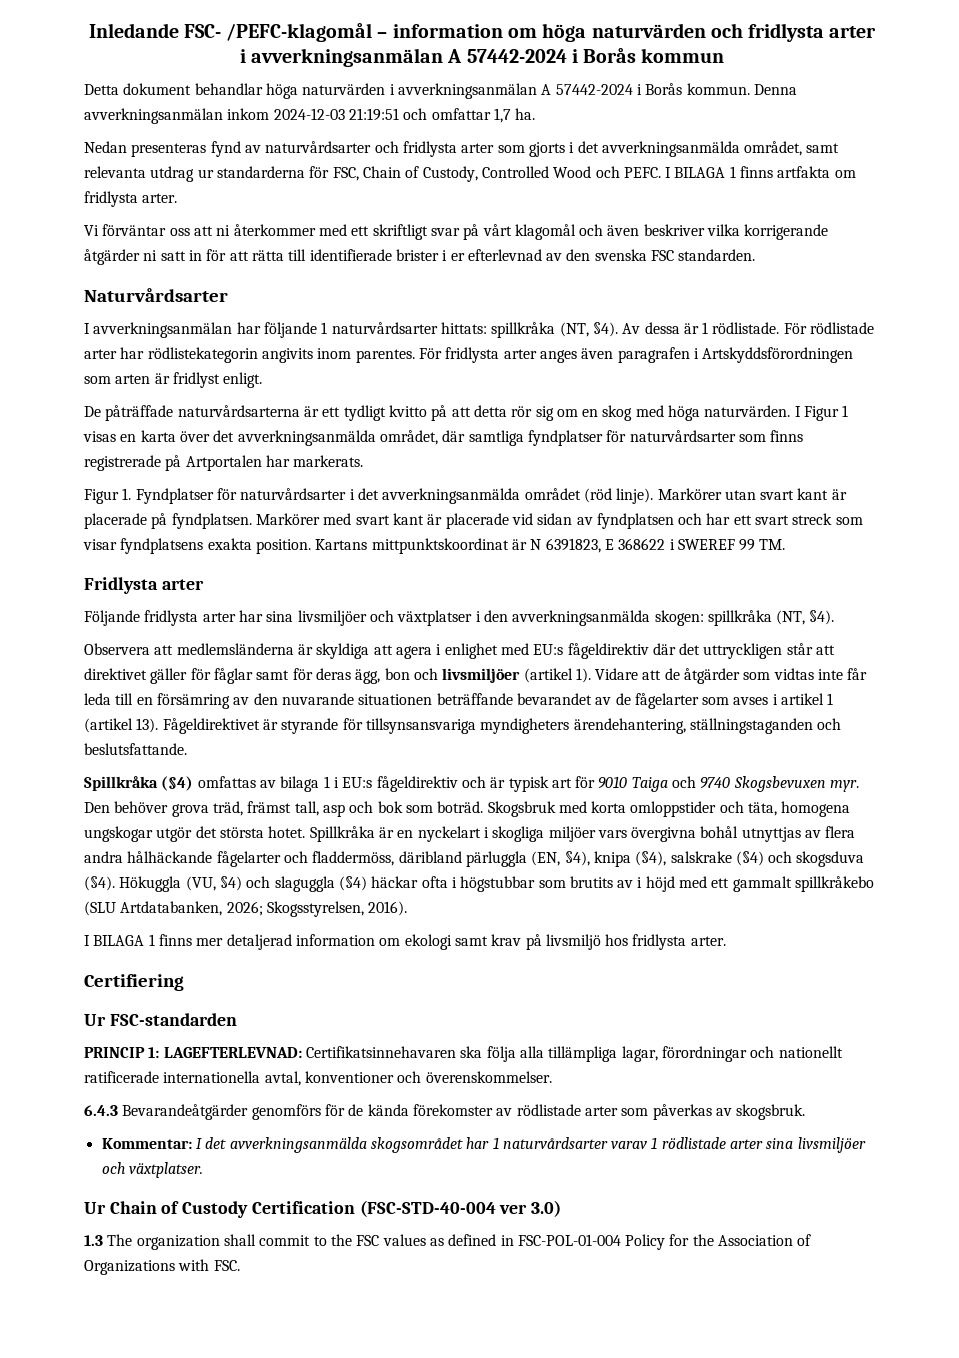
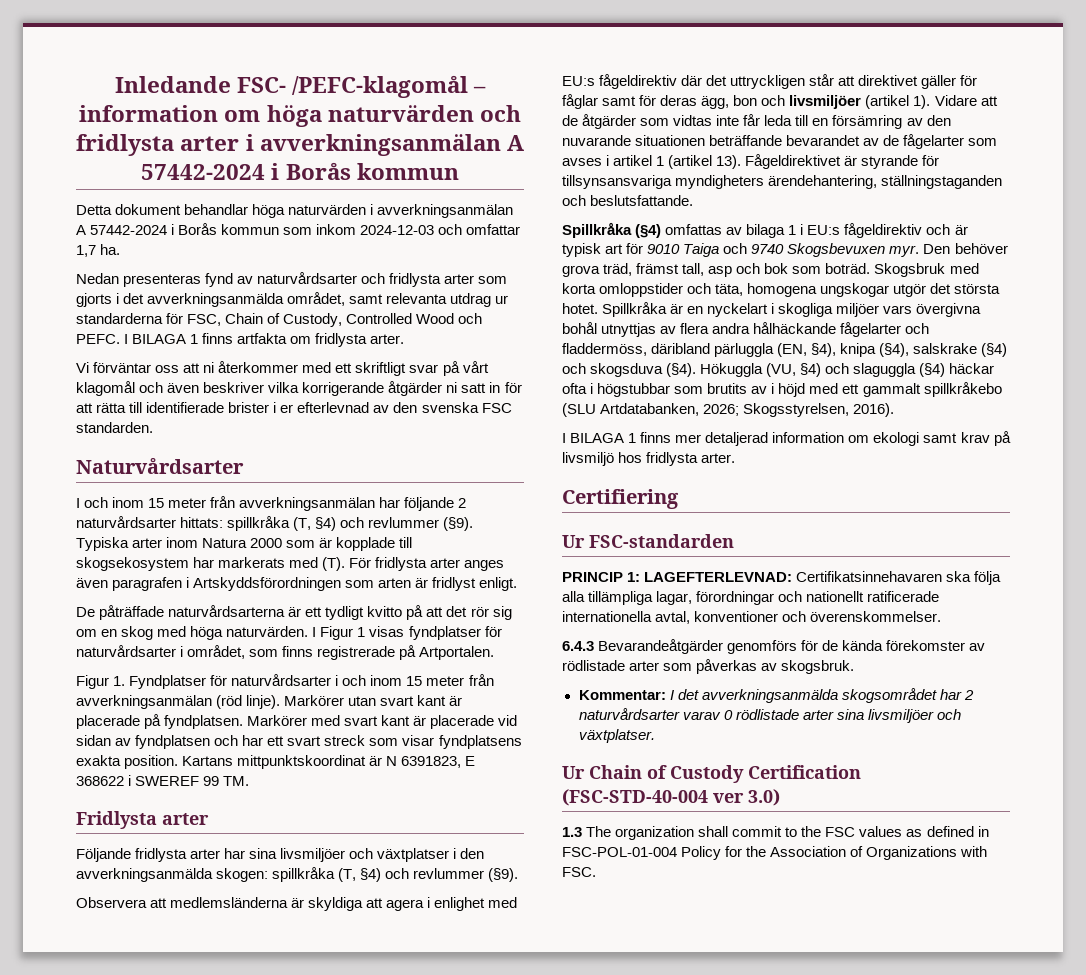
- Detta dokument behandlar höga naturvärden i avverkningsanmälan A 57442-2024 i Borås kommun. Denna avverkningsanmälan inkom 2024-12-03 21:19:51 och omfattar 1,7 ha.
+ Detta dokument behandlar höga naturvärden i avverkningsanmälan A 57442-2024 i Borås kommun som inkom 2024-12-03 och omfattar 1,7 ha.
- I avverkningsanmälan har följande 1 naturvårdsarter hittats: spillkråka (NT, §4). Av dessa är 1 rödlistade. För rödlistade arter har rödlistekategorin angivits inom parentes. För fridlysta arter anges även paragrafen i Artskyddsförordningen som arten är fridlyst enligt.
+ I och inom 15 meter från avverkningsanmälan har följande 2 naturvårdsarter hittats: spillkråka (T, §4) och revlummer (§9). Typiska arter inom Natura 2000 som är kopplade till skogsekosystem har markerats med (T). För fridlysta arter anges även paragrafen i Artskyddsförordningen som arten är fridlyst enligt.
- De påträffade naturvårdsarterna är ett tydligt kvitto på att detta rör sig om en skog med höga naturvärden.
+ De påträffade naturvårdsarterna är ett tydligt kvitto på att det rör sig om en skog med höga naturvärden.
- I Figur 1 visas en karta över det avverkningsanmälda området, där samtliga fyndplatser för naturvårdsarter som finns registrerade på Artportalen har markerats.
+ I Figur 1 visas fyndplatser för naturvårdsarter i området, som finns registrerade på Artportalen.
- Figur 1. Fyndplatser för naturvårdsarter i det avverkningsanmälda området (röd linje).
+ Figur 1. Fyndplatser för naturvårdsarter i och inom 15 meter från avverkningsanmälan (röd linje).
- Följande fridlysta arter har sina livsmiljöer och växtplatser i den avverkningsanmälda skogen: spillkråka (NT, §4).
+ Följande fridlysta arter har sina livsmiljöer och växtplatser i den avverkningsanmälda skogen: spillkråka (T, §4) och revlummer (§9).
- Kommentar: I det avverkningsanmälda skogsområdet har 1 naturvårdsarter varav 1 rödlistade arter sina livsmiljöer och växtplatser.
+ Kommentar: I det avverkningsanmälda skogsområdet har 2 naturvårdsarter varav 0 rödlistade arter sina livsmiljöer och växtplatser.

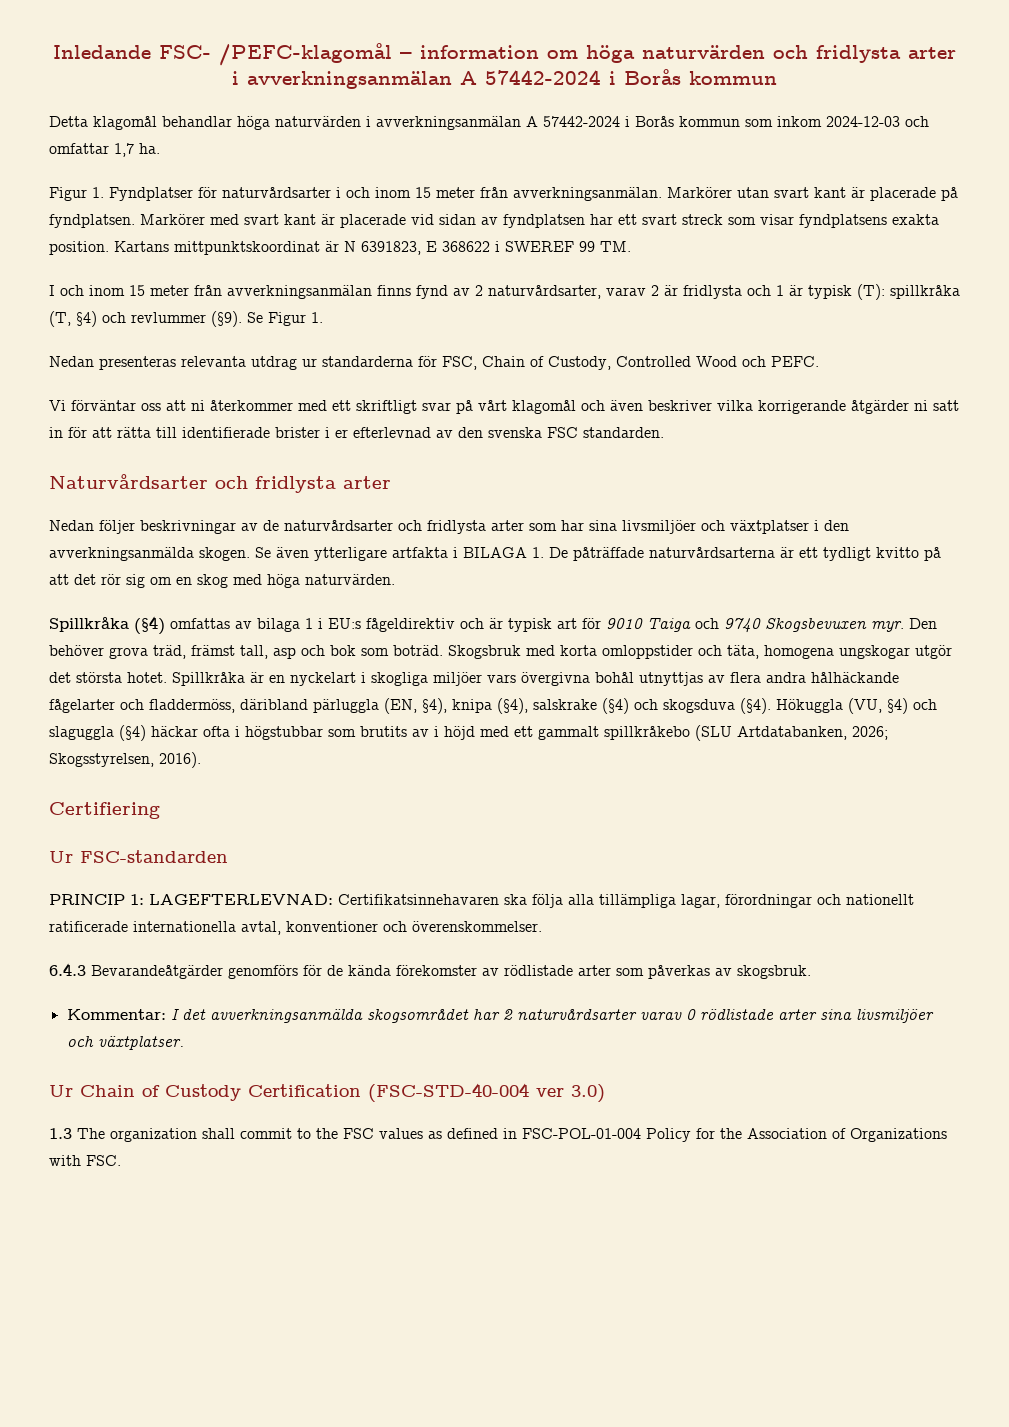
- Detta dokument behandlar höga naturvärden i avverkningsanmälan A 57442-2024 i Borås kommun som inkom 2024-12-03 och omfattar 1,7 ha.
+ Detta klagomål behandlar höga naturvärden i avverkningsanmälan A 57442-2024 i Borås kommun som inkom 2024-12-03 och omfattar 1,7 ha.
- Nedan presenteras fynd av naturvårdsarter och fridlysta arter som gjorts i det avverkningsanmälda området, samt relevanta utdrag ur standarderna för FSC, Chain of Custody, Controlled Wood och PEFC. I BILAGA 1 finns artfakta om fridlysta arter.
+ Figur 1. Fyndplatser för naturvårdsarter i och inom 15 meter från avverkningsanmälan. Markörer utan svart kant är placerade på fyndplatsen. Markörer med svart kant är placerade vid sidan av fyndplatsen har ett svart streck som visar fyndplatsens exakta position. Kartans mittpunktskoordinat är N 6391823, E 368622 i SWEREF 99 TM.
+ I och inom 15 meter från avverkningsanmälan finns fynd av 2 naturvårdsarter, varav 2 är fridlysta och 1 är typisk (T): spillkråka (T, §4) och revlummer (§9). Se Figur 1.
+ Nedan presenteras relevanta utdrag ur standarderna för FSC, Chain of Custody, Controlled Wood och PEFC.
- Naturvårdsarter
- I och inom 15 meter från avverkningsanmälan har följande 2 naturvårdsarter hittats: spillkråka (T, §4) och revlummer (§9). Typiska arter inom Natura 2000 som är kopplade till skogsekosystem har markerats med (T). För fridlysta arter anges även paragrafen i Artskyddsförordningen som arten är fridlyst enligt.
- De påträffade naturvårdsarterna är ett tydligt kvitto på att det rör sig om en skog med höga naturvärden. I Figur 1 visas fyndplatser för naturvårdsarter i området, som finns registrerade på Artportalen.
- Figur 1. Fyndplatser för naturvårdsarter i och inom 15 meter från avverkningsanmälan (röd linje). Markörer utan svart kant är placerade på fyndplatsen. Markörer med svart kant är placerade vid sidan av fyndplatsen och har ett svart streck som visar fyndplatsens exakta position. Kartans mittpunktskoordinat är N 6391823, E 368622 i SWEREF 99 TM.
- Fridlysta arter
- Följande fridlysta arter har sina livsmiljöer och växtplatser i den avverkningsanmälda skogen: spillkråka (T, §4) och revlummer (§9).
- Observera att medlemsländerna är skyldiga att agera i enlighet med EU:s fågeldirektiv där det uttryckligen står att direktivet gäller för fåglar samt för deras ägg, bon och livsmiljöer (artikel 1). Vidare att de åtgärder som vidtas inte får leda till en försämring av den nuvarande situationen beträffande bevarandet av de fågelarter som avses i artikel 1 (artikel 13). Fågeldirektivet är styrande för tillsynsansvariga myndigheters ärendehantering, ställningstaganden och beslutsfattande.
+ Naturvårdsarter och fridlysta arter
+ Nedan följer beskrivningar av de naturvårdsarter och fridlysta arter som har sina livsmiljöer och växtplatser i den avverkningsanmälda skogen. Se även ytterligare artfakta i BILAGA 1. De påträffade naturvårdsarterna är ett tydligt kvitto på att det rör sig om en skog med höga naturvärden.
- I BILAGA 1 finns mer detaljerad information om ekologi samt krav på livsmiljö hos fridlysta arter.

